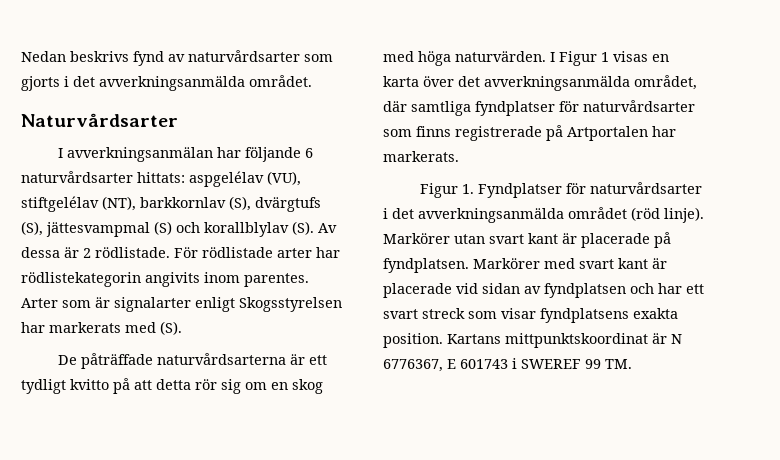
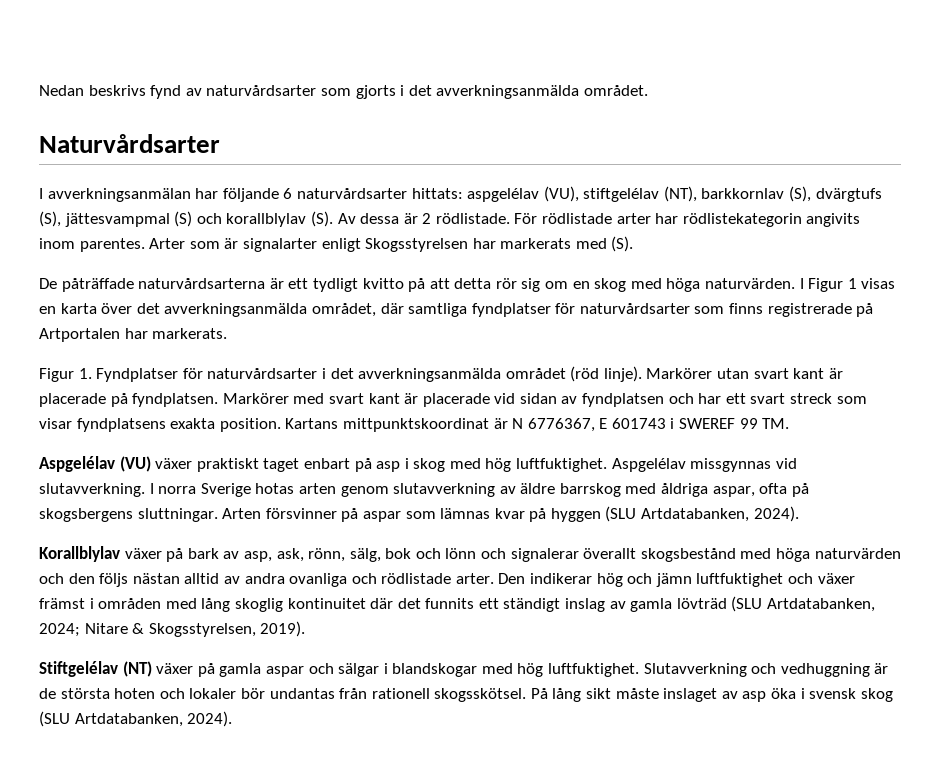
+ Aspgelélav (VU) växer praktiskt taget enbart på asp i skog med hög luftfuktighet. Aspgelélav missgynnas vid slutavverkning. I norra Sverige hotas arten genom slutavverkning av äldre barrskog med åldriga aspar, ofta på skogsbergens sluttningar. Arten försvinner på aspar som lämnas kvar på hyggen (SLU Artdatabanken, 2024).
+ Korallblylav växer på bark av asp, ask, rönn, sälg, bok och lönn och signalerar överallt skogsbestånd med höga naturvärden och den följs nästan alltid av andra ovanliga och rödlistade arter. Den indikerar hög och jämn luftfuktighet och växer främst i områden med lång skoglig kontinuitet där det funnits ett ständigt inslag av gamla lövträd (SLU Artdatabanken, 2024; Nitare & Skogsstyrelsen, 2019).
+ Stiftgelélav (NT) växer på gamla aspar och sälgar i blandskogar med hög luftfuktighet. Slutavverkning och vedhuggning är de största hoten och lokaler bör undantas från rationell skogsskötsel. På lång sikt måste inslaget av asp öka i svensk skog (SLU Artdatabanken, 2024).

